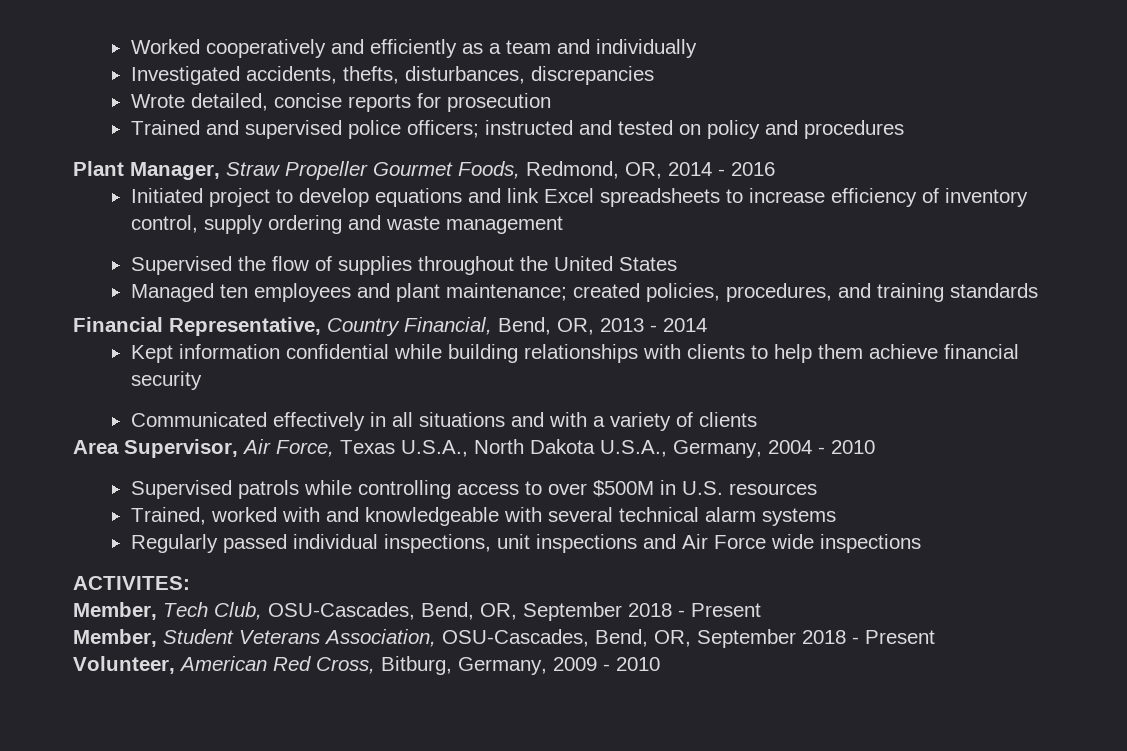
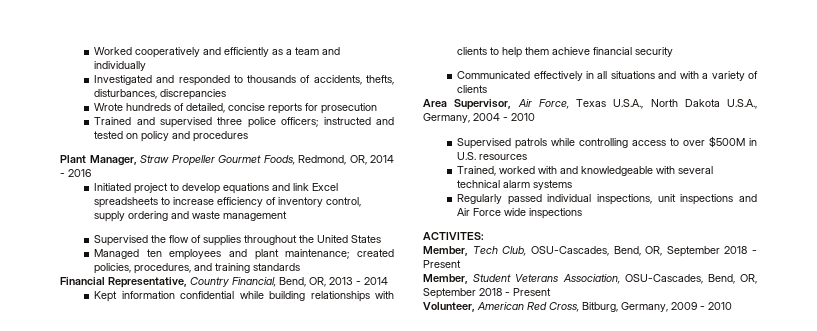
- Investigated accidents, thefts, disturbances, discrepancies
+ Investigated and responded to thousands of accidents, thefts, disturbances, discrepancies
- Wrote detailed, concise reports for prosecution
+ Wrote hundreds of detailed, concise reports for prosecution
- Trained and supervised police officers; instructed and tested on policy and procedures
+ Trained and supervised three police officers; instructed and tested on policy and procedures

